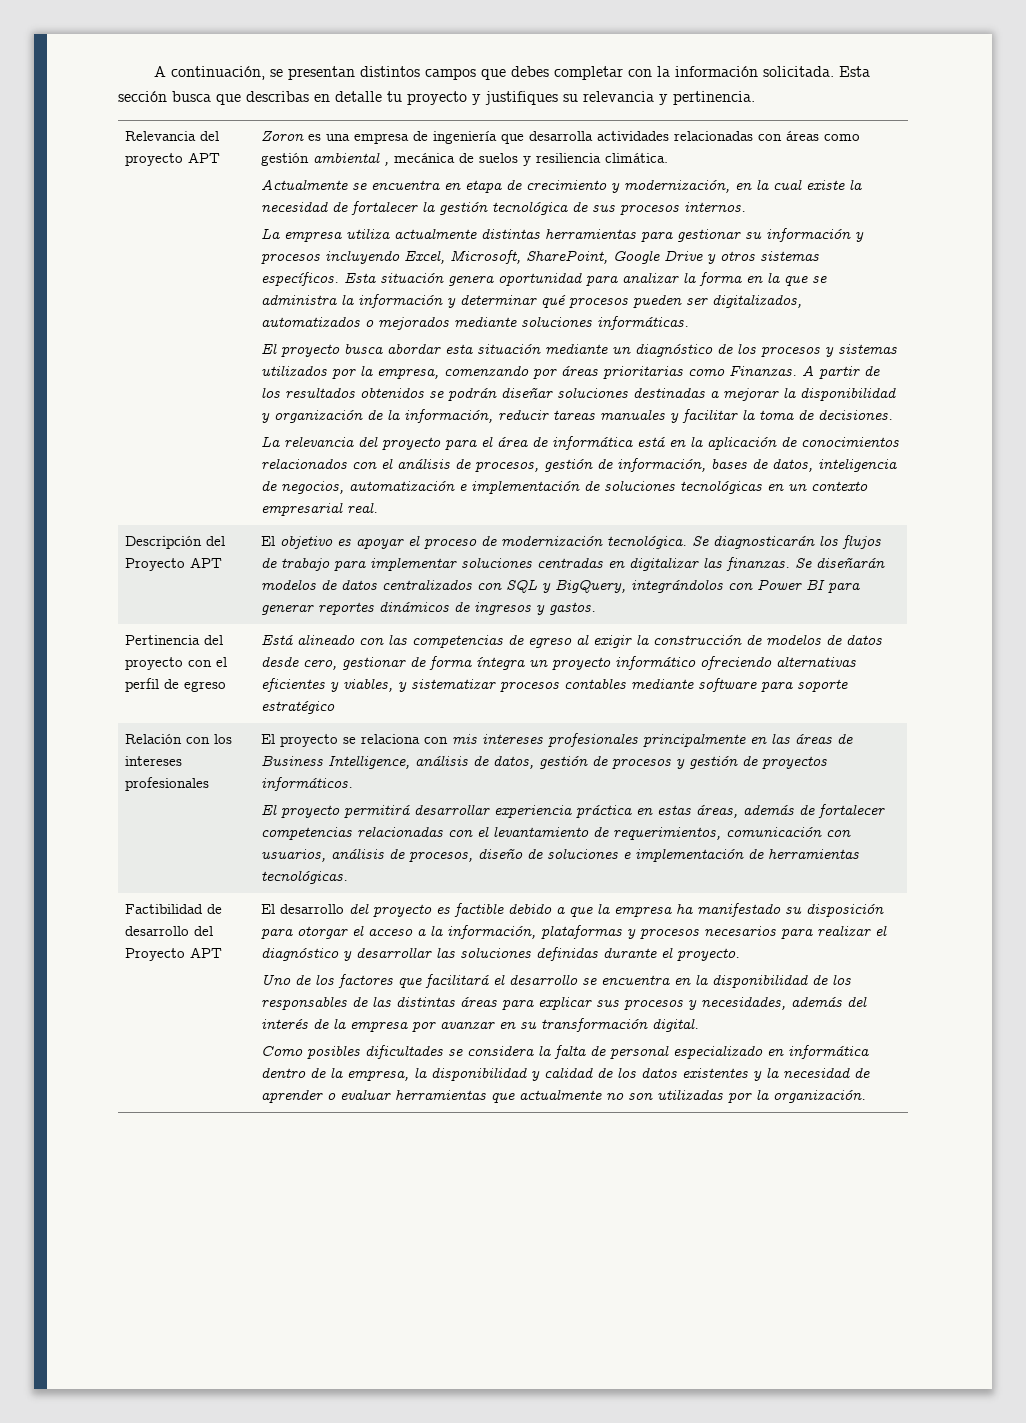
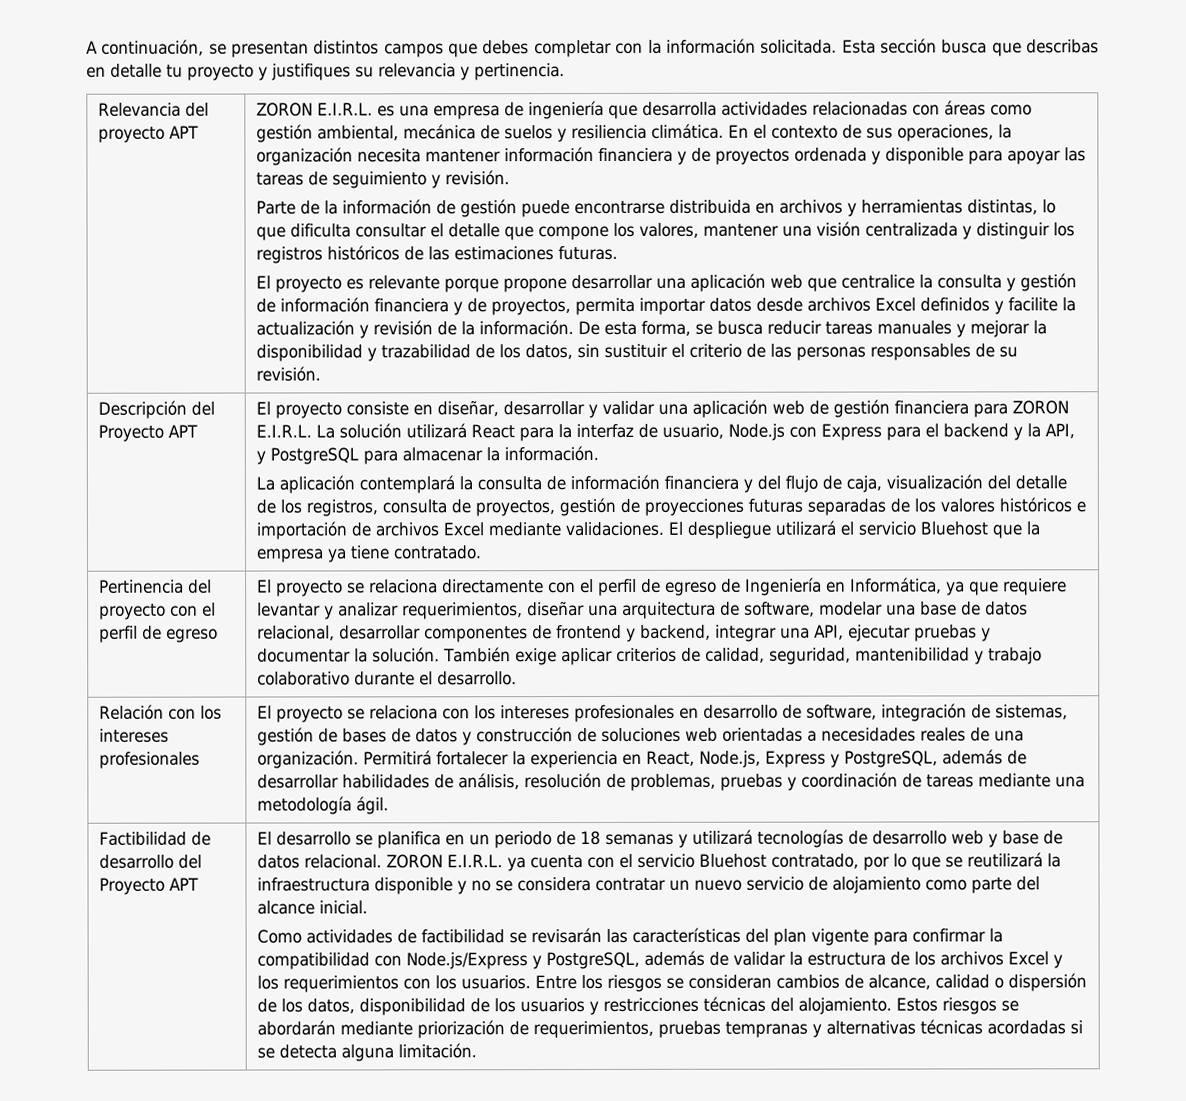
- Zoron es una empresa de ingeniería que desarrolla actividades relacionadas con áreas como gestión ambiental , mecánica de suelos y resiliencia climática.
- Actualmente se encuentra en etapa de crecimiento y modernización, en la cual existe la necesidad de fortalecer la gestión tecnológica de sus procesos internos.
- La empresa utiliza actualmente distintas herramientas para gestionar su información y procesos incluyendo Excel, Microsoft, SharePoint, Google Drive y otros sistemas específicos. Esta situación genera oportunidad para analizar la forma en la que se administra la información y determinar qué procesos pueden ser digitalizados, automatizados o mejorados mediante soluciones informáticas.
- El proyecto busca abordar esta situación mediante un diagnóstico de los procesos y sistemas utilizados por la empresa, comenzando por áreas prioritarias como Finanzas. A partir de los resultados obtenidos se podrán diseñar soluciones destinadas a mejorar la disponibilidad y organización de la información, reducir tareas manuales y facilitar la toma de decisiones.
- La relevancia del proyecto para el área de informática está en la aplicación de conocimientos relacionados con el análisis de procesos, gestión de información, bases de datos, inteligencia de negocios, automatización e implementación de soluciones tecnológicas en un contexto empresarial real.
+ ZORON E.I.R.L. es una empresa de ingeniería que desarrolla actividades relacionadas con áreas como gestión ambiental, mecánica de suelos y resiliencia climática. En el contexto de sus operaciones, la organización necesita mantener información financiera y de proyectos ordenada y disponible para apoyar las tareas de seguimiento y revisión.
+ Parte de la información de gestión puede encontrarse distribuida en archivos y herramientas distintas, lo que dificulta consultar el detalle que compone los valores, mantener una visión centralizada y distinguir los registros históricos de las estimaciones futuras.
+ El proyecto es relevante porque propone desarrollar una aplicación web que centralice la consulta y gestión de información financiera y de proyectos, permita importar datos desde archivos Excel definidos y facilite la actualización y revisión de la información. De esta forma, se busca reducir tareas manuales y mejorar la disponibilidad y trazabilidad de los datos, sin sustituir el criterio de las personas responsables de su revisión.
- El objetivo es apoyar el proceso de modernización tecnológica. Se diagnosticarán los flujos de trabajo para implementar soluciones centradas en digitalizar las finanzas. Se diseñarán modelos de datos centralizados con SQL y BigQuery, integrándolos con Power BI para generar reportes dinámicos de ingresos y gastos.
+ El proyecto consiste en diseñar, desarrollar y validar una aplicación web de gestión financiera para ZORON E.I.R.L. La solución utilizará React para la interfaz de usuario, Node.js con Express para el backend y la API, y PostgreSQL para almacenar la información.
+ La aplicación contemplará la consulta de información financiera y del flujo de caja, visualización del detalle de los registros, consulta de proyectos, gestión de proyecciones futuras separadas de los valores históricos e importación de archivos Excel mediante validaciones. El despliegue utilizará el servicio Bluehost que la empresa ya tiene contratado.
- Está alineado con las competencias de egreso al exigir la construcción de modelos de datos desde cero, gestionar de forma íntegra un proyecto informático ofreciendo alternativas eficientes y viables, y sistematizar procesos contables mediante software para soporte estratégico
+ El proyecto se relaciona directamente con el perfil de egreso de Ingeniería en Informática, ya que requiere levantar y analizar requerimientos, diseñar una arquitectura de software, modelar una base de datos relacional, desarrollar componentes de frontend y backend, integrar una API, ejecutar pruebas y documentar la solución. También exige aplicar criterios de calidad, seguridad, mantenibilidad y trabajo colaborativo durante el desarrollo.
- El proyecto se relaciona con mis intereses profesionales principalmente en las áreas de Business Intelligence, análisis de datos, gestión de procesos y gestión de proyectos informáticos.
- El proyecto permitirá desarrollar experiencia práctica en estas áreas, además de fortalecer competencias relacionadas con el levantamiento de requerimientos, comunicación con usuarios, análisis de procesos, diseño de soluciones e implementación de herramientas tecnológicas.
+ El proyecto se relaciona con los intereses profesionales en desarrollo de software, integración de sistemas, gestión de bases de datos y construcción de soluciones web orientadas a necesidades reales de una organización. Permitirá fortalecer la experiencia en React, Node.js, Express y PostgreSQL, además de desarrollar habilidades de análisis, resolución de problemas, pruebas y coordinación de tareas mediante una metodología ágil.
- El desarrollo del proyecto es factible debido a que la empresa ha manifestado su disposición para otorgar el acceso a la información, plataformas y procesos necesarios para realizar el diagnóstico y desarrollar las soluciones definidas durante el proyecto.
- Uno de los factores que facilitará el desarrollo se encuentra en la disponibilidad de los responsables de las distintas áreas para explicar sus procesos y necesidades, además del interés de la empresa por avanzar en su transformación digital.
- Como posibles dificultades se considera la falta de personal especializado en informática dentro de la empresa, la disponibilidad y calidad de los datos existentes y la necesidad de aprender o evaluar herramientas que actualmente no son utilizadas por la organización.
+ El desarrollo se planifica en un periodo de 18 semanas y utilizará tecnologías de desarrollo web y base de datos relacional. ZORON E.I.R.L. ya cuenta con el servicio Bluehost contratado, por lo que se reutilizará la infraestructura disponible y no se considera contratar un nuevo servicio de alojamiento como parte del alcance inicial.
+ Como actividades de factibilidad se revisarán las características del plan vigente para confirmar la compatibilidad con Node.js/Express y PostgreSQL, además de validar la estructura de los archivos Excel y los requerimientos con los usuarios. Entre los riesgos se consideran cambios de alcance, calidad o dispersión de los datos, disponibilidad de los usuarios y restricciones técnicas del alojamiento. Estos riesgos se abordarán mediante priorización de requerimientos, pruebas tempranas y alternativas técnicas acordadas si se detecta alguna limitación.

